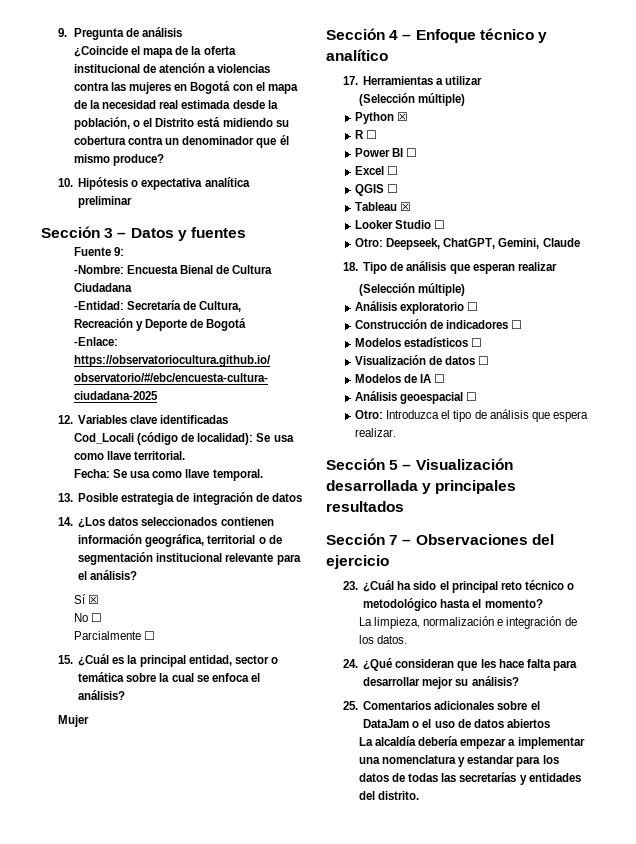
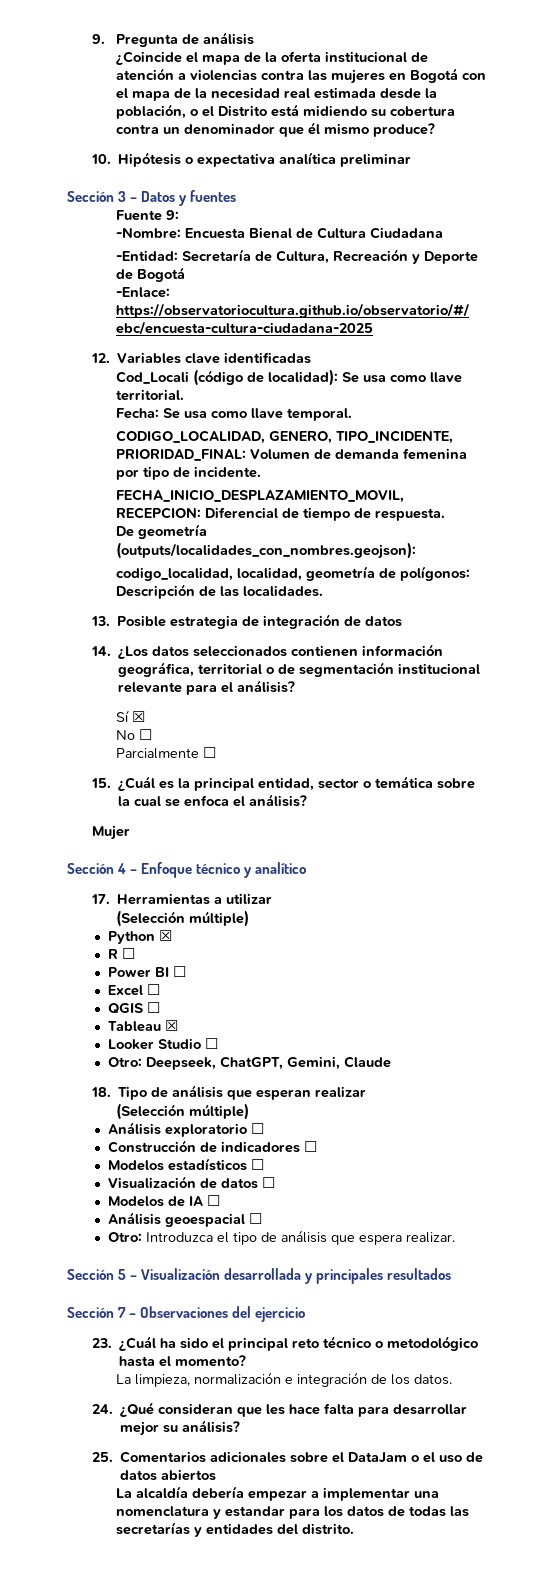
+ CODIGO_LOCALIDAD, GENERO, TIPO_INCIDENTE, PRIORIDAD_FINAL: Volumen de demanda femenina por tipo de incidente.
+ FECHA_INICIO_DESPLAZAMIENTO_MOVIL, RECEPCION: Diferencial de tiempo de respuesta.
+ De geometría (outputs/localidades_con_nombres.geojson):
+ codigo_localidad, localidad, geometría de polígonos: Descripción de las localidades.

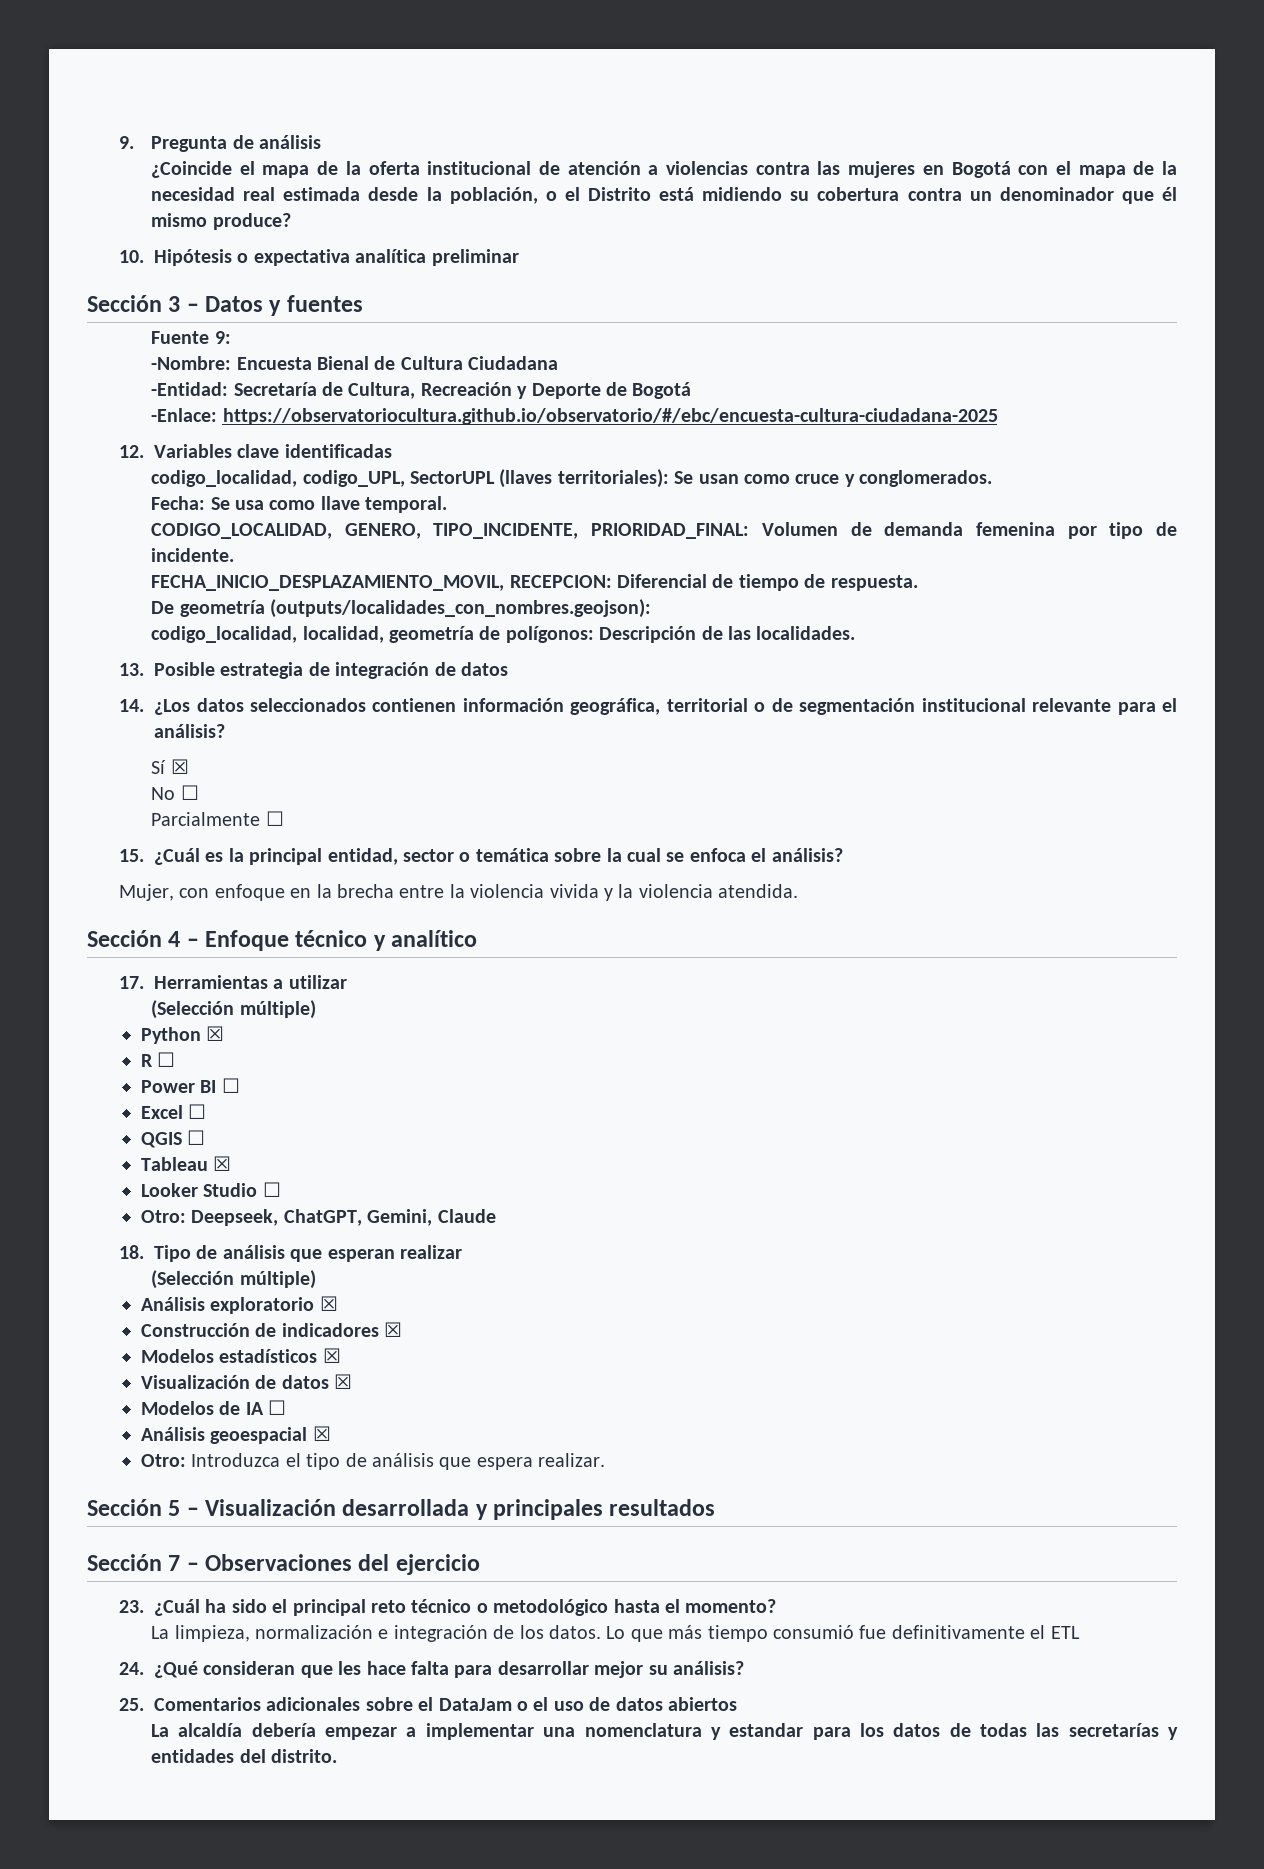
- Cod_Locali (código de localidad): Se usa como llave territorial.
+ codigo_localidad, codigo_UPL, SectorUPL (llaves territoriales): Se usan como cruce y conglomerados.
- Mujer
+ Mujer, con enfoque en la brecha entre la violencia vivida y la violencia atendida.
- Análisis exploratorio ☐
+ Análisis exploratorio ☒
- Construcción de indicadores ☐
+ Construcción de indicadores ☒
- Modelos estadísticos ☐
+ Modelos estadísticos ☒
- Visualización de datos ☐
+ Visualización de datos ☒
- Análisis geoespacial ☐
+ Análisis geoespacial ☒
+ Lo que más tiempo consumió fue definitivamente el ETL

